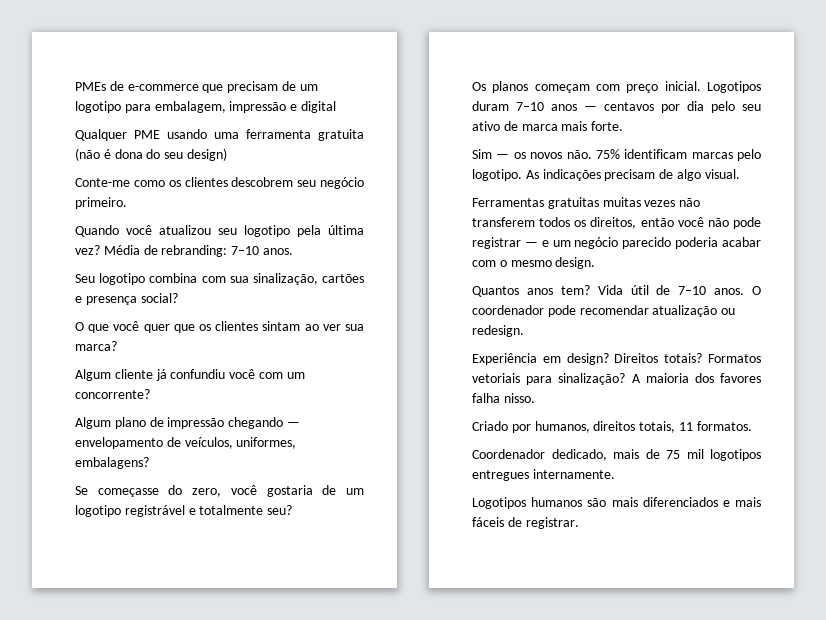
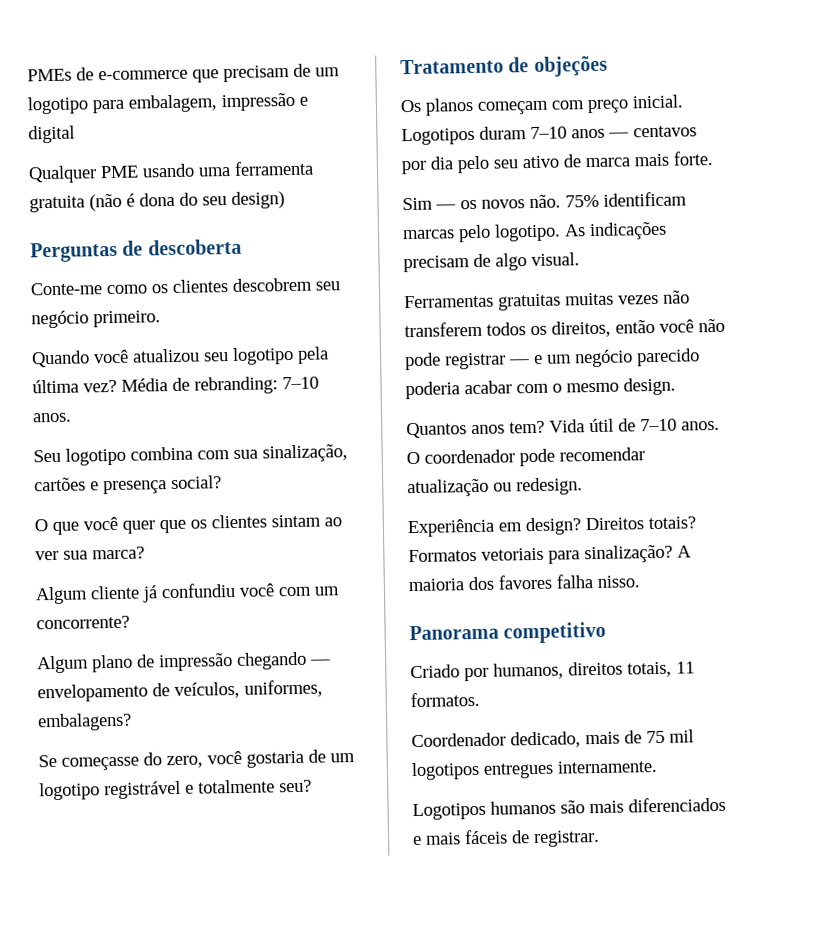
+ Perguntas de descoberta
+ Tratamento de objeções
+ Panorama competitivo

